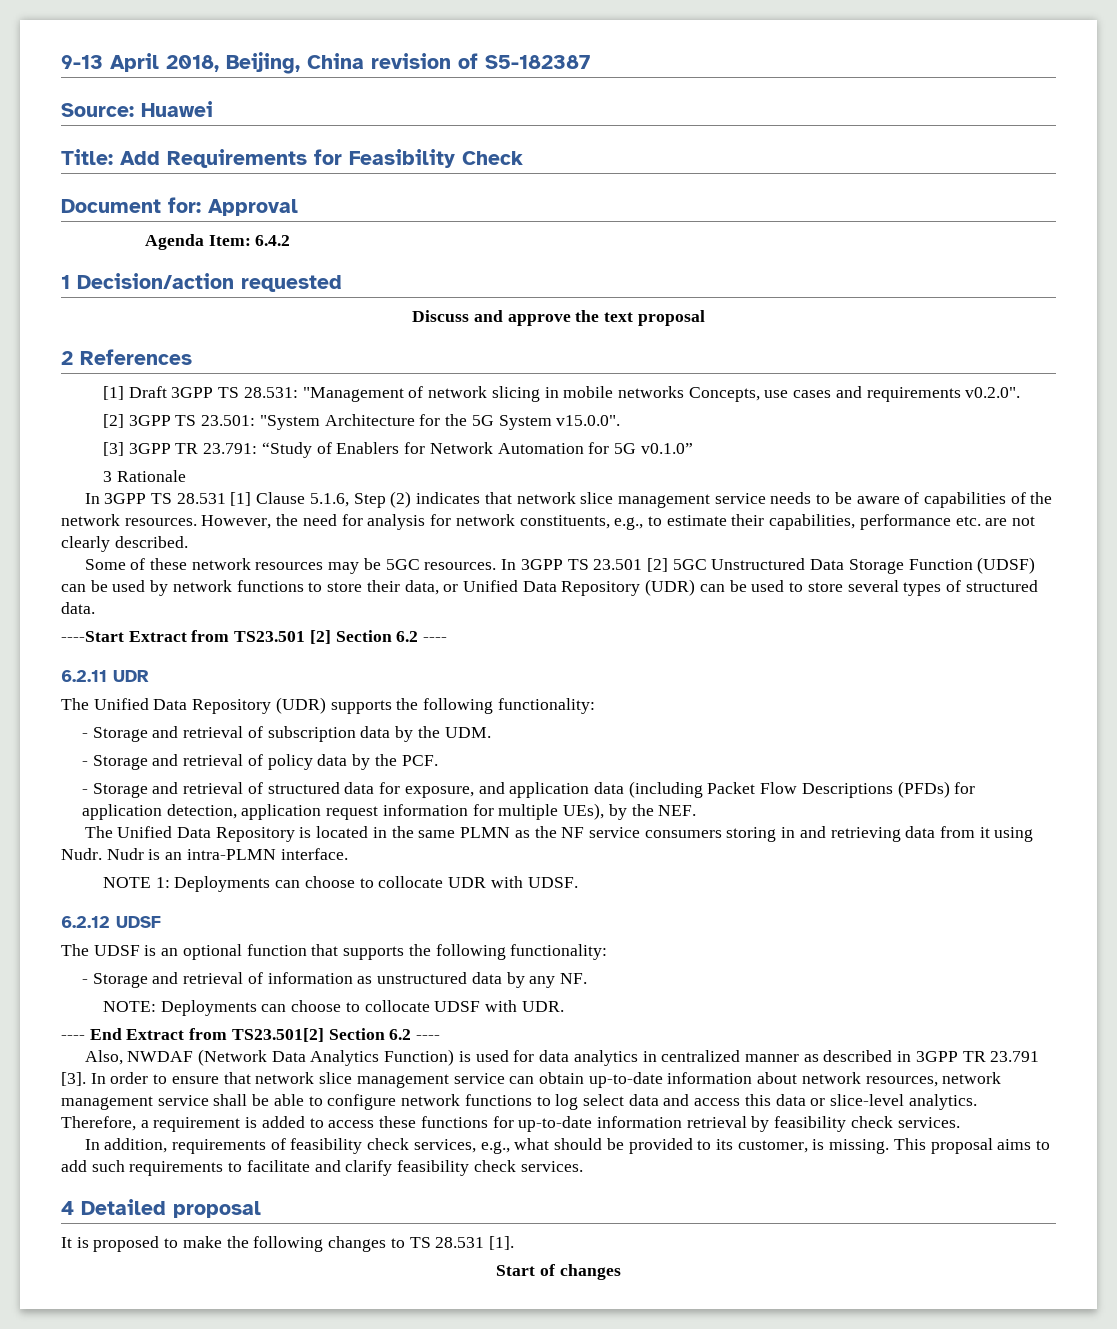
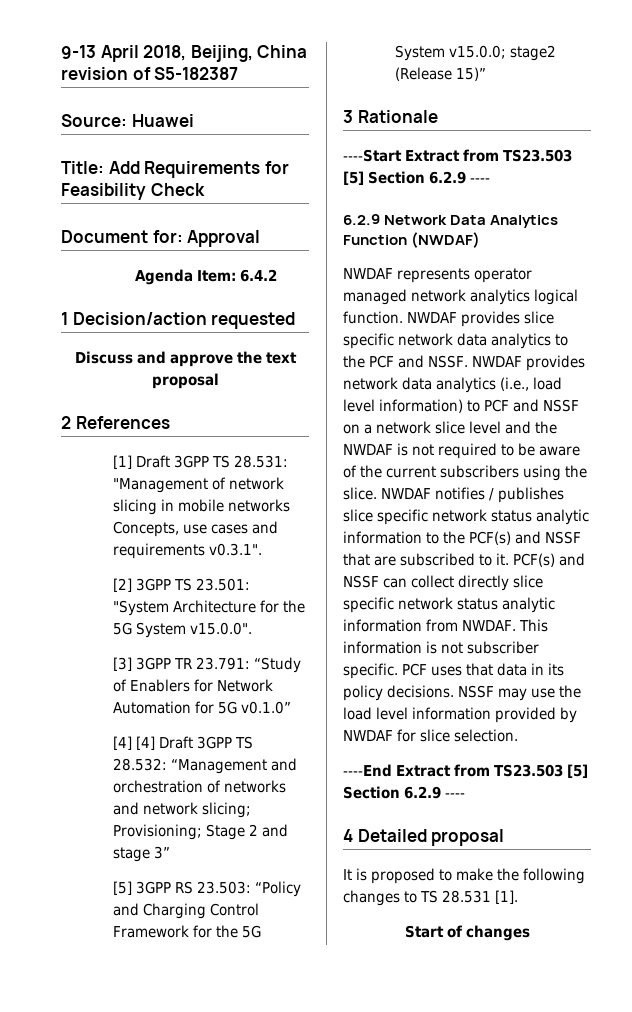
- [1] Draft 3GPP TS 28.531: "Management of network slicing in mobile networks Concepts, use cases and requirements v0.2.0".
+ [1] Draft 3GPP TS 28.531: "Management of network slicing in mobile networks Concepts, use cases and requirements v0.3.1".
+ [4] [4] Draft 3GPP TS 28.532: “Management and orchestration of networks and network slicing; Provisioning; Stage 2 and stage 3”
+ [5] 3GPP RS 23.503: “Policy and Charging Control Framework for the 5G System v15.0.0; stage2 (Release 15)”
  3 Rationale
- In 3GPP TS 28.531 [1] Clause 5.1.6, Step (2) indicates that network slice management service needs to be aware of capabilities of the network resources. However, the need for analysis for network constituents, e.g., to estimate their capabilities, performance etc. are not clearly described.
- Some of these network resources may be 5GC resources. In 3GPP TS 23.501 [2] 5GC Unstructured Data Storage Function (UDSF) can be used by network functions to store their data, or Unified Data Repository (UDR) can be used to store several types of structured data.
- ----Start Extract from TS23.501 [2] Section 6.2 ----
- 6.2.11 UDR
- The Unified Data Repository (UDR) supports the following functionality:
- - Storage and retrieval of subscription data by the UDM.
- - Storage and retrieval of policy data by the PCF.
- - Storage and retrieval of structured data for exposure, and application data (including Packet Flow Descriptions (PFDs) for application detection, application request information for multiple UEs), by the NEF.
- The Unified Data Repository is located in the same PLMN as the NF service consumers storing in and retrieving data from it using Nudr. Nudr is an intra-PLMN interface.
- NOTE 1: Deployments can choose to collocate UDR with UDSF.
- 6.2.12 UDSF
- The UDSF is an optional function that supports the following functionality:
- - Storage and retrieval of information as unstructured data by any NF.
- NOTE: Deployments can choose to collocate UDSF with UDR.
- ---- End Extract from TS23.501[2] Section 6.2 ----
- Also, NWDAF (Network Data Analytics Function) is used for data analytics in centralized manner as described in 3GPP TR 23.791 [3]. In order to ensure that network slice management service can obtain up-to-date information about network resources, network management service shall be able to configure network functions to log select data and access this data or slice-level analytics. Therefore, a requirement is added to access these functions for up-to-date information retrieval by feasibility check services.
- In addition, requirements of feasibility check services, e.g., what should be provided to its customer, is missing. This proposal aims to add such requirements to facilitate and clarify feasibility check services.
+ ----Start Extract from TS23.503 [5] Section 6.2.9 ----
+ 6.2.9 Network Data Analytics Function (NWDAF)
+ NWDAF represents operator managed network analytics logical function. NWDAF provides slice specific network data analytics to the PCF and NSSF. NWDAF provides network data analytics (i.e., load level information) to PCF and NSSF on a network slice level and the NWDAF is not required to be aware of the current subscribers using the slice. NWDAF notifies / publishes slice specific network status analytic information to the PCF(s) and NSSF that are subscribed to it. PCF(s) and NSSF can collect directly slice specific network status analytic information from NWDAF. This information is not subscriber specific. PCF uses that data in its policy decisions. NSSF may use the load level information provided by NWDAF for slice selection.
+ ----End Extract from TS23.503 [5] Section 6.2.9 ----

